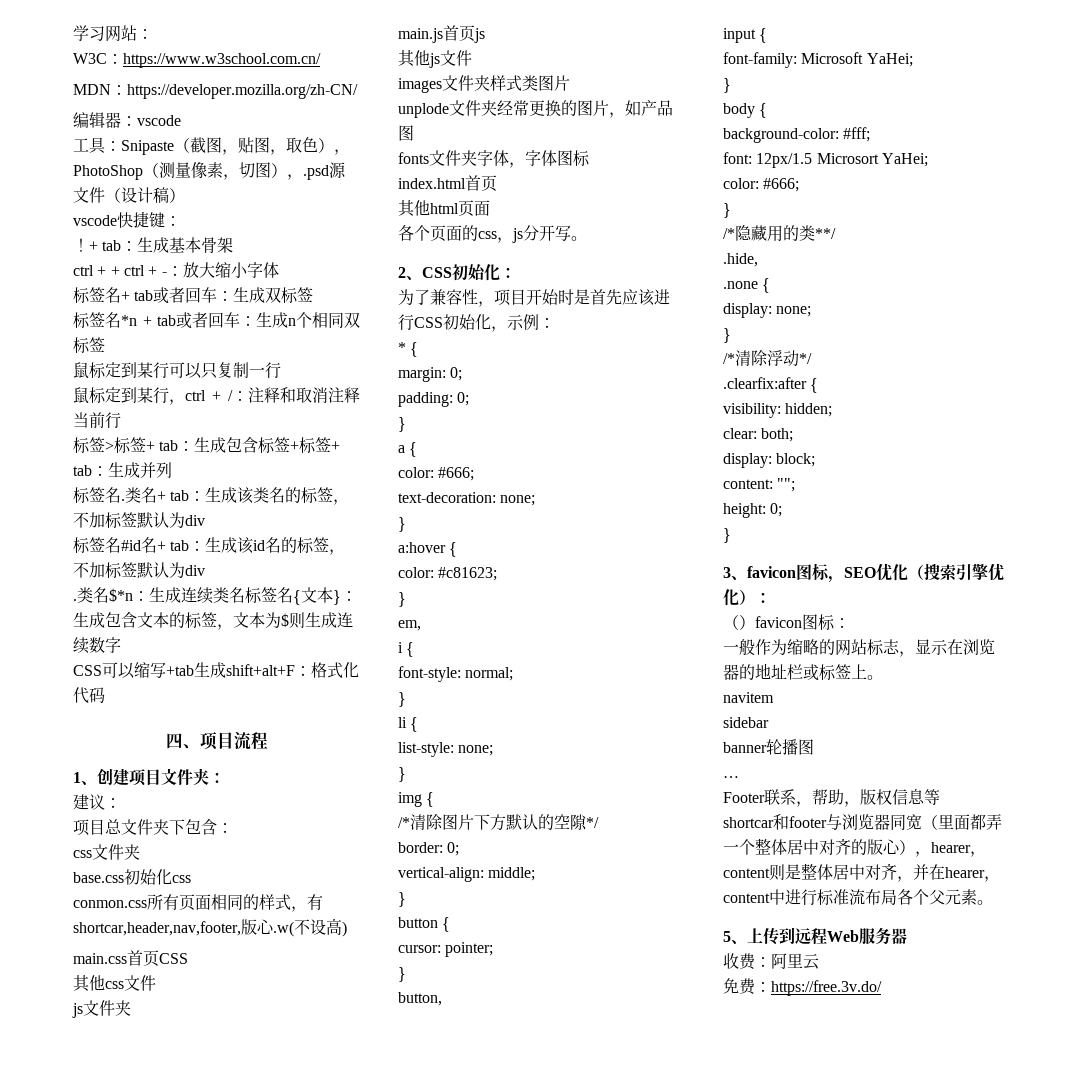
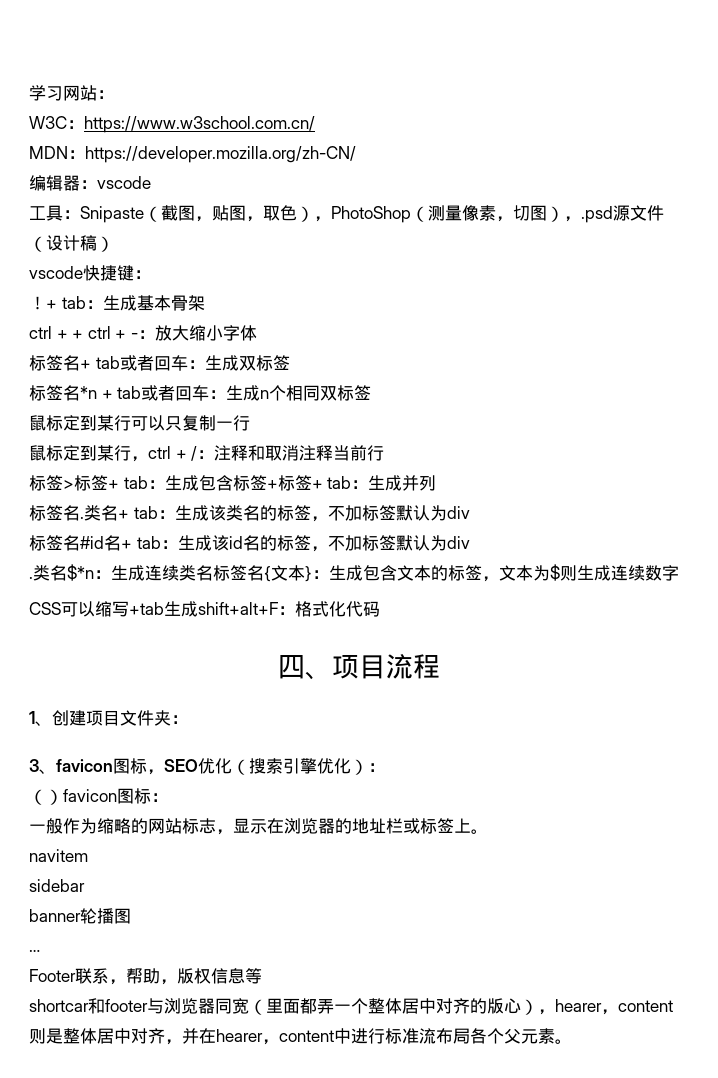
- 建议：
- 项目总文件夹下包含：
- css文件夹
- base.css初始化css
- conmon.css所有页面相同的样式，有shortcar,header,nav,footer,版心.w(不设高)
- main.css首页CSS
- 其他css文件
- js文件夹
- main.js首页js
- 其他js文件
- images文件夹样式类图片
- unplode文件夹经常更换的图片，如产品图
- fonts文件夹字体，字体图标
- index.html首页
- 其他html页面
- 各个页面的css，js分开写。
- 2、CSS初始化：
- 为了兼容性，项目开始时是首先应该进行CSS初始化，示例：
- * {
- margin: 0;
- padding: 0;
- }
- a {
- color: #666;
- text-decoration: none;
- }
- a:hover {
- color: #c81623;
- }
- em,
- i {
- font-style: normal;
- }
- li {
- list-style: none;
- }
- img {
- /*清除图片下方默认的空隙*/
- border: 0;
- vertical-align: middle;
- }
- button {
- cursor: pointer;
- }
- button,
- input {
- font-family: Microsoft YaHei;
- }
- body {
- background-color: #fff;
- font: 12px/1.5 Microsort YaHei;
- color: #666;
- }
- /*隐藏用的类**/
- .hide,
- .none {
- display: none;
- }
- /*清除浮动*/
- .clearfix:after {
- visibility: hidden;
- clear: both;
- display: block;
- content: "";
- height: 0;
- }
- 5、上传到远程Web服务器
- 收费：阿里云
- 免费：https://free.3v.do/

